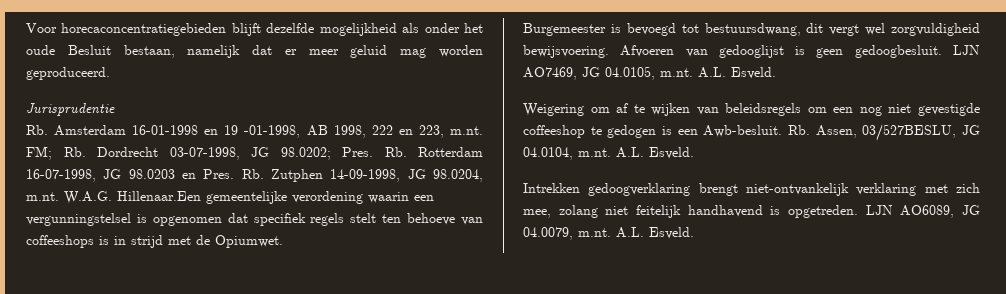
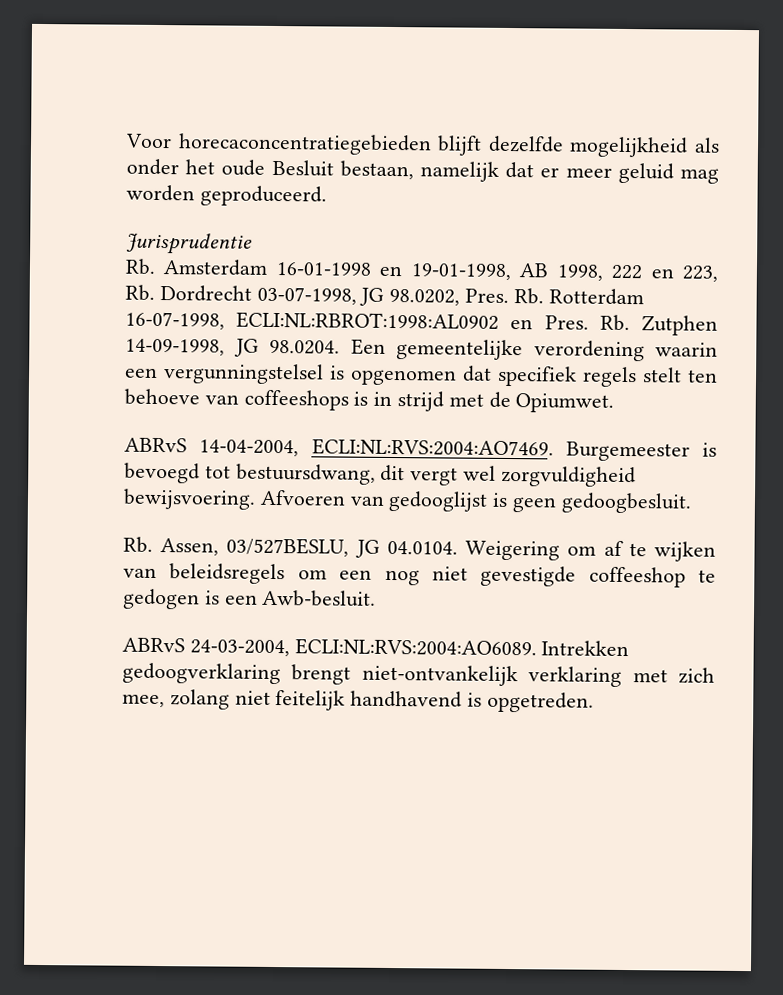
- Rb. Amsterdam 16-01-1998 en 19 -01-1998, AB 1998, 222 en 223, m.nt. FM; Rb. Dordrecht 03-07-1998, JG 98.0202; Pres.
+ Rb. Amsterdam 16-01-1998 en 19-01-1998, AB 1998, 222 en 223, Rb. Dordrecht 03-07-1998, JG 98.0202, Pres.
- Rb. Rotterdam 16-07-1998, JG 98.0203 en Pres.
+ Rb. Rotterdam 16-07-1998, ECLI:NL:RBROT:1998:AL0902 en Pres.
- Rb. Zutphen 14-09-1998, JG 98.0204, m.nt. W.A.G. Hillenaar.Een gemeentelijke verordening waarin een vergunningstelsel is opgenomen dat specifiek regels stelt ten behoeve van coffeeshops is in strijd met de Opiumwet.
+ Rb. Zutphen 14-09-1998, JG 98.0204. Een gemeentelijke verordening waarin een vergunningstelsel is opgenomen dat specifiek regels stelt ten behoeve van coffeeshops is in strijd met de Opiumwet.
+ ABRvS 14-04-2004, ECLI:NL:RVS:2004:AO7469.
- Afvoeren van gedooglijst is geen gedoogbesluit. LJN AO7469, JG 04.0105, m.nt. A.L. Esveld.
- Weigering om af te wijken van beleidsregels om een nog niet gevestigde coffeeshop te gedogen is een Awb-besluit. Rb. Assen, 03/527BESLU, JG 04.0104, m.nt. A.L. Esveld.
- Intrekken gedoogverklaring brengt niet-ontvankelijk verklaring met zich mee, zolang niet feitelijk handhavend is opgetreden. LJN AO6089, JG 04.0079, m.nt. A.L. Esveld.
+ Afvoeren van gedooglijst is geen gedoogbesluit.
+ Rb. Assen, 03/527BESLU, JG 04.0104. Weigering om af te wijken van beleidsregels om een nog niet gevestigde coffeeshop te gedogen is een Awb-besluit.
+ ABRvS 24-03-2004, ECLI:NL:RVS:2004:AO6089. Intrekken gedoogverklaring brengt niet-ontvankelijk verklaring met zich mee, zolang niet feitelijk handhavend is opgetreden.

